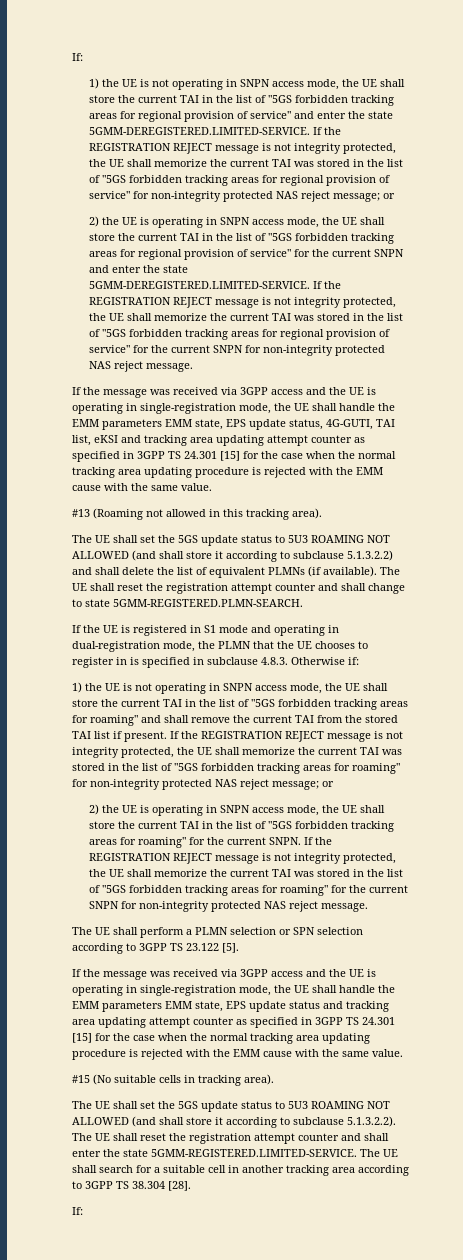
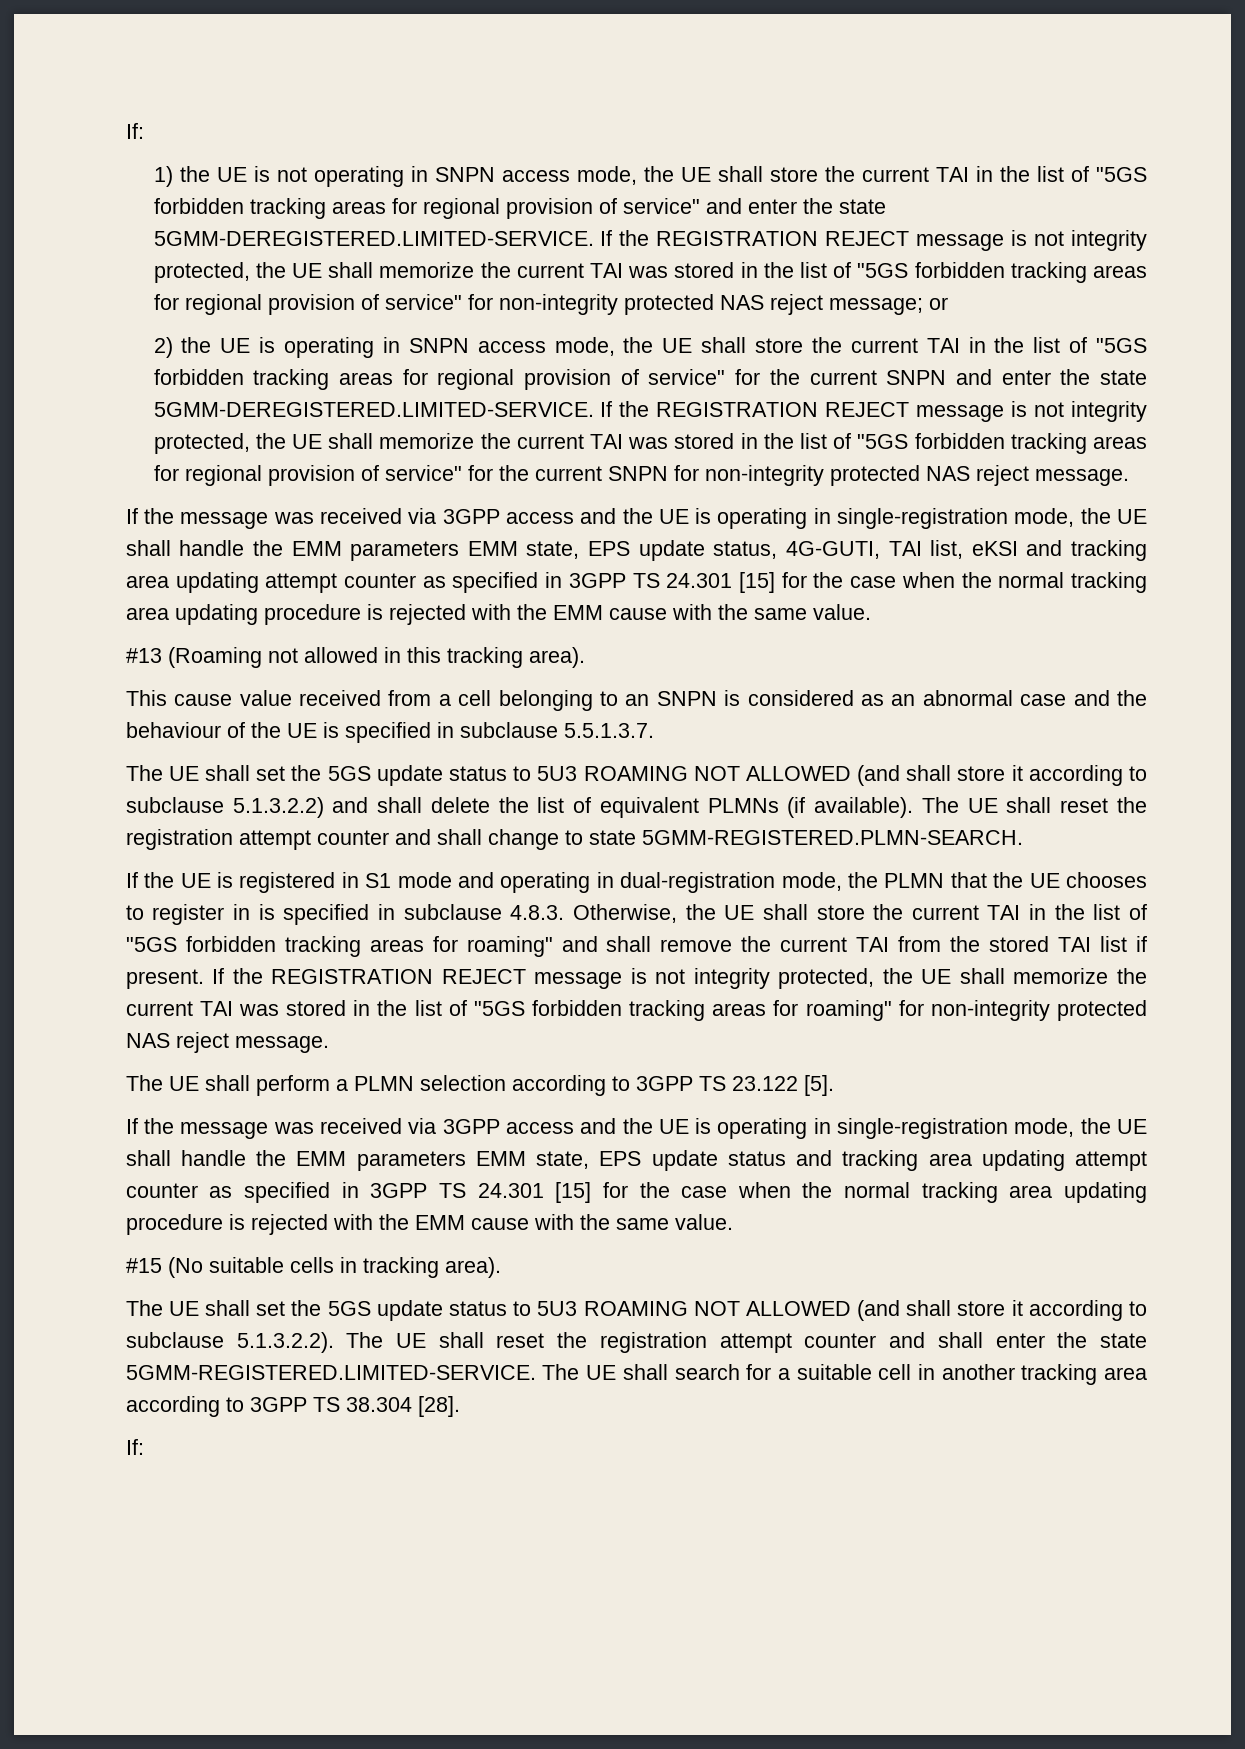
+ This cause value received from a cell belonging to an SNPN is considered as an abnormal case and the behaviour of the UE is specified in subclause 5.5.1.3.7.
- If the UE is registered in S1 mode and operating in dual-registration mode, the PLMN that the UE chooses to register in is specified in subclause 4.8.3. Otherwise if:
- 1) the UE is not operating in SNPN access mode, the UE shall store the current TAI in the list of "5GS forbidden tracking areas for roaming" and shall remove the current TAI from the stored TAI list if present.
+ If the UE is registered in S1 mode and operating in dual-registration mode, the PLMN that the UE chooses to register in is specified in subclause 4.8.3. Otherwise, the UE shall store the current TAI in the list of "5GS forbidden tracking areas for roaming" and shall remove the current TAI from the stored TAI list if present.
- If the REGISTRATION REJECT message is not integrity protected, the UE shall memorize the current TAI was stored in the list of "5GS forbidden tracking areas for roaming" for non-integrity protected NAS reject message; or
- 2) the UE is operating in SNPN access mode, the UE shall store the current TAI in the list of "5GS forbidden tracking areas for roaming" for the current SNPN. If the REGISTRATION REJECT message is not integrity protected, the UE shall memorize the current TAI was stored in the list of "5GS forbidden tracking areas for roaming" for the current SNPN for non-integrity protected NAS reject message.
+ If the REGISTRATION REJECT message is not integrity protected, the UE shall memorize the current TAI was stored in the list of "5GS forbidden tracking areas for roaming" for non-integrity protected NAS reject message.
- The UE shall perform a PLMN selection or SPN selection according to 3GPP TS 23.122 [5].
+ The UE shall perform a PLMN selection according to 3GPP TS 23.122 [5].

